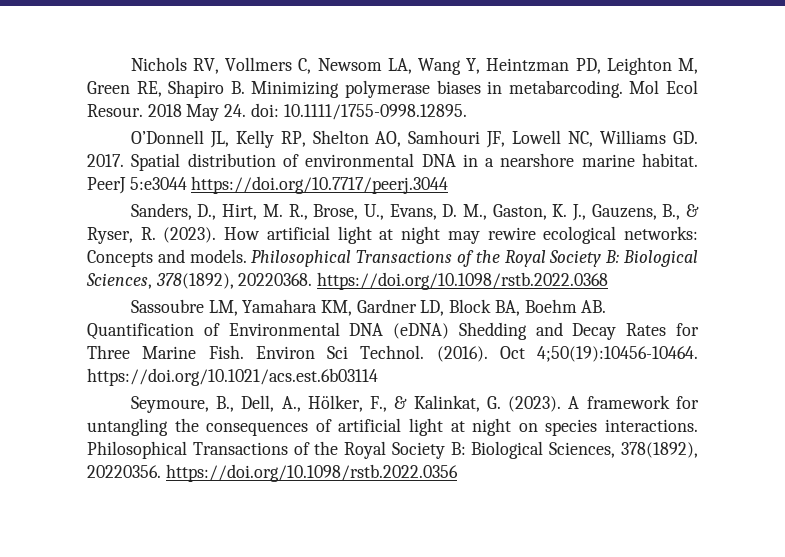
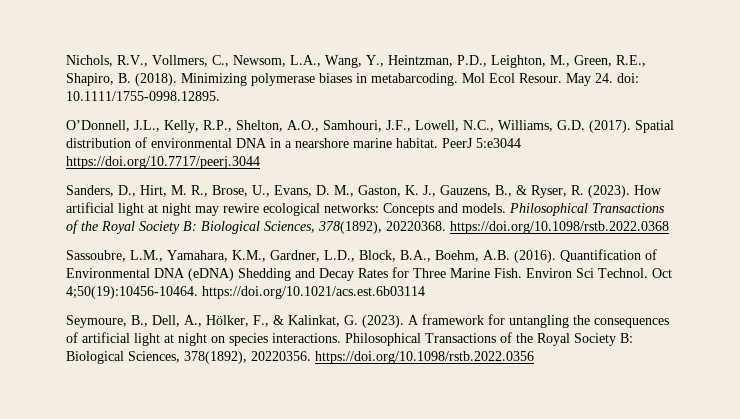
- Nichols RV, Vollmers C, Newsom LA, Wang Y, Heintzman PD, Leighton M, Green RE, Shapiro B. Minimizing polymerase biases in metabarcoding.
+ Nichols, R.V., Vollmers, C., Newsom, L.A., Wang, Y., Heintzman, P.D., Leighton, M., Green, R.E., Shapiro, B. (2018). Minimizing polymerase biases in metabarcoding.
- 2018 May 24. doi: 10.1111/1755-0998.12895.
+ May 24. doi: 10.1111/1755-0998.12895.
- O’Donnell JL, Kelly RP, Shelton AO, Samhouri JF, Lowell NC, Williams GD. 2017.
+ O’Donnell, J.L., Kelly, R.P., Shelton, A.O., Samhouri, J.F., Lowell, N.C., Williams, G.D. (2017).
- Sassoubre LM, Yamahara KM, Gardner LD, Block BA, Boehm AB. Quantification of Environmental DNA (eDNA) Shedding and Decay Rates for Three Marine Fish.
+ Sassoubre, L.M., Yamahara, K.M., Gardner, L.D., Block, B.A., Boehm, A.B. (2016). Quantification of Environmental DNA (eDNA) Shedding and Decay Rates for Three Marine Fish.
- (2016).

